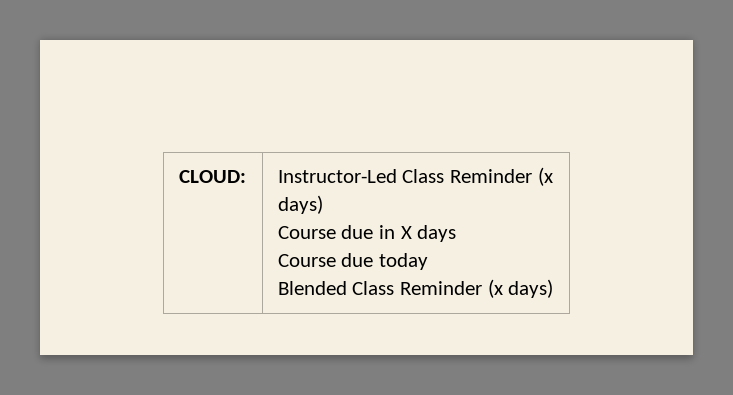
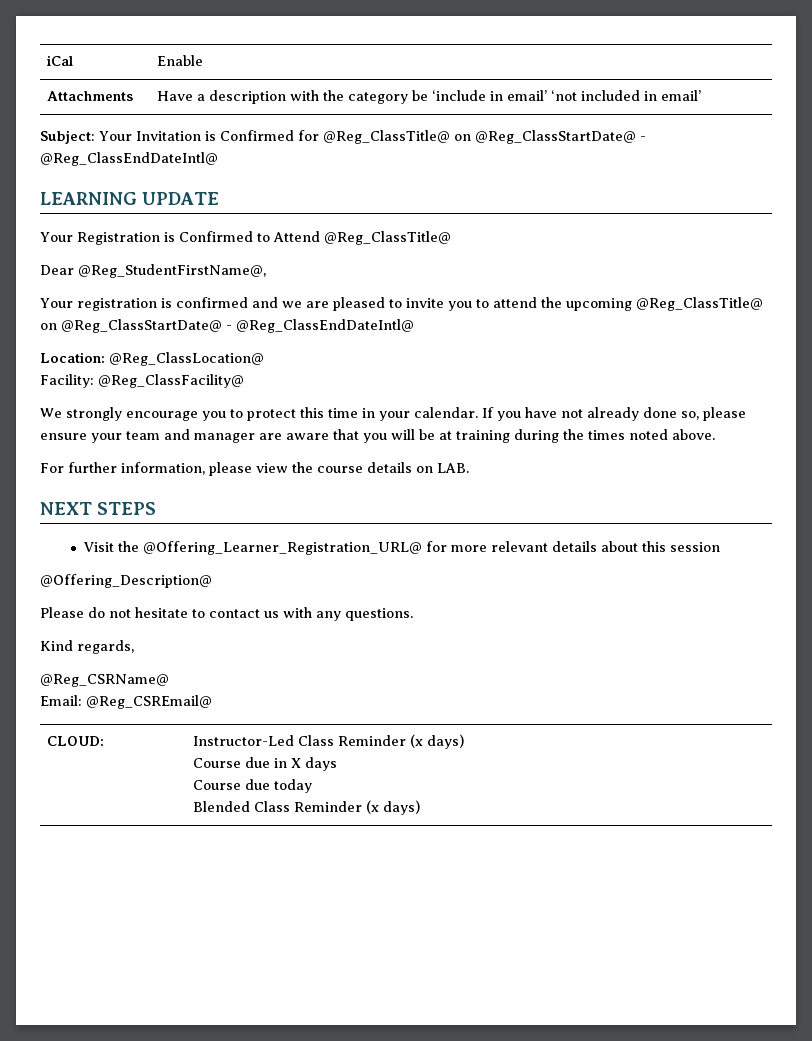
+ iCal | Enable
+ Attachments | Have a description with the category be ‘include in email’ ‘not included in email’
+ Subject: Your Invitation is Confirmed for @Reg_ClassTitle@ on @Reg_ClassStartDate@ - @Reg_ClassEndDateIntl@
+ LEARNING UPDATE
+ Your Registration is Confirmed to Attend @Reg_ClassTitle@
+ Dear @Reg_StudentFirstName@,
+ Your registration is confirmed and we are pleased to invite you to attend the upcoming @Reg_ClassTitle@ on @Reg_ClassStartDate@ - @Reg_ClassEndDateIntl@
+ Location: @Reg_ClassLocation@
+ Facility: @Reg_ClassFacility@
+ We strongly encourage you to protect this time in your calendar. If you have not already done so, please ensure your team and manager are aware that you will be at training during the times noted above.
+ For further information, please view the course details on LAB.
+ NEXT STEPS
+ Visit the @Offering_Learner_Registration_URL@ for more relevant details about this session
+ @Offering_Description@
+ Please do not hesitate to contact us with any questions.
+ Kind regards,
+ @Reg_CSRName@
+ Email: @Reg_CSREmail@

